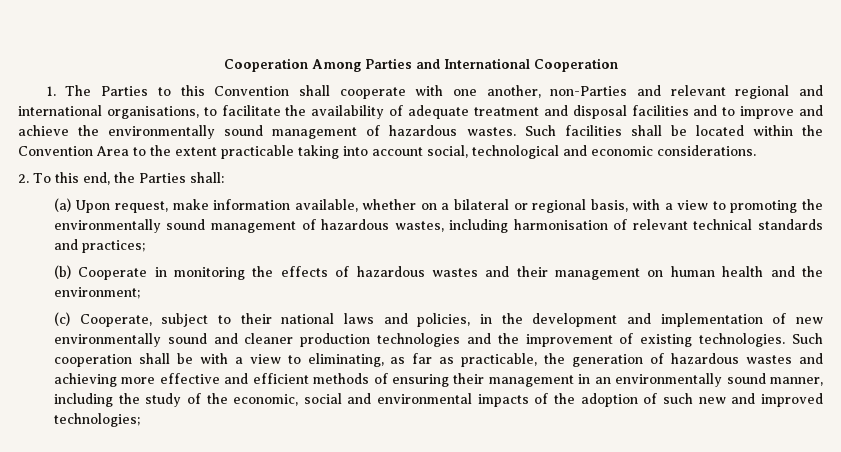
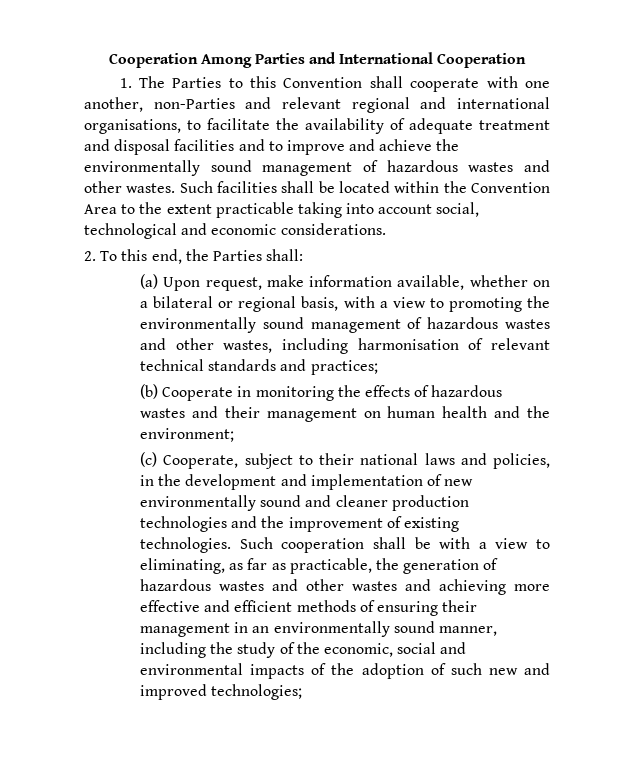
- 1. The Parties to this Convention shall cooperate with one another, non-Parties and relevant regional and international organisations, to facilitate the availability of adequate treatment and disposal facilities and to improve and achieve the environmentally sound management of hazardous wastes.
+ 1. The Parties to this Convention shall cooperate with one another, non-Parties and relevant regional and international organisations, to facilitate the availability of adequate treatment and disposal facilities and to improve and achieve the environmentally sound management of hazardous wastes and other wastes.
- (a) Upon request, make information available, whether on a bilateral or regional basis, with a view to promoting the environmentally sound management of hazardous wastes, including harmonisation of relevant technical standards and practices;
+ (a) Upon request, make information available, whether on a bilateral or regional basis, with a view to promoting the environmentally sound management of hazardous wastes and other wastes, including harmonisation of relevant technical standards and practices;
- Such cooperation shall be with a view to eliminating, as far as practicable, the generation of hazardous wastes and achieving more effective and efficient methods of ensuring their management in an environmentally sound manner, including the study of the economic, social and environmental impacts of the adoption of such new and improved technologies;
+ Such cooperation shall be with a view to eliminating, as far as practicable, the generation of hazardous wastes and other wastes and achieving more effective and efficient methods of ensuring their management in an environmentally sound manner, including the study of the economic, social and environmental impacts of the adoption of such new and improved technologies;

